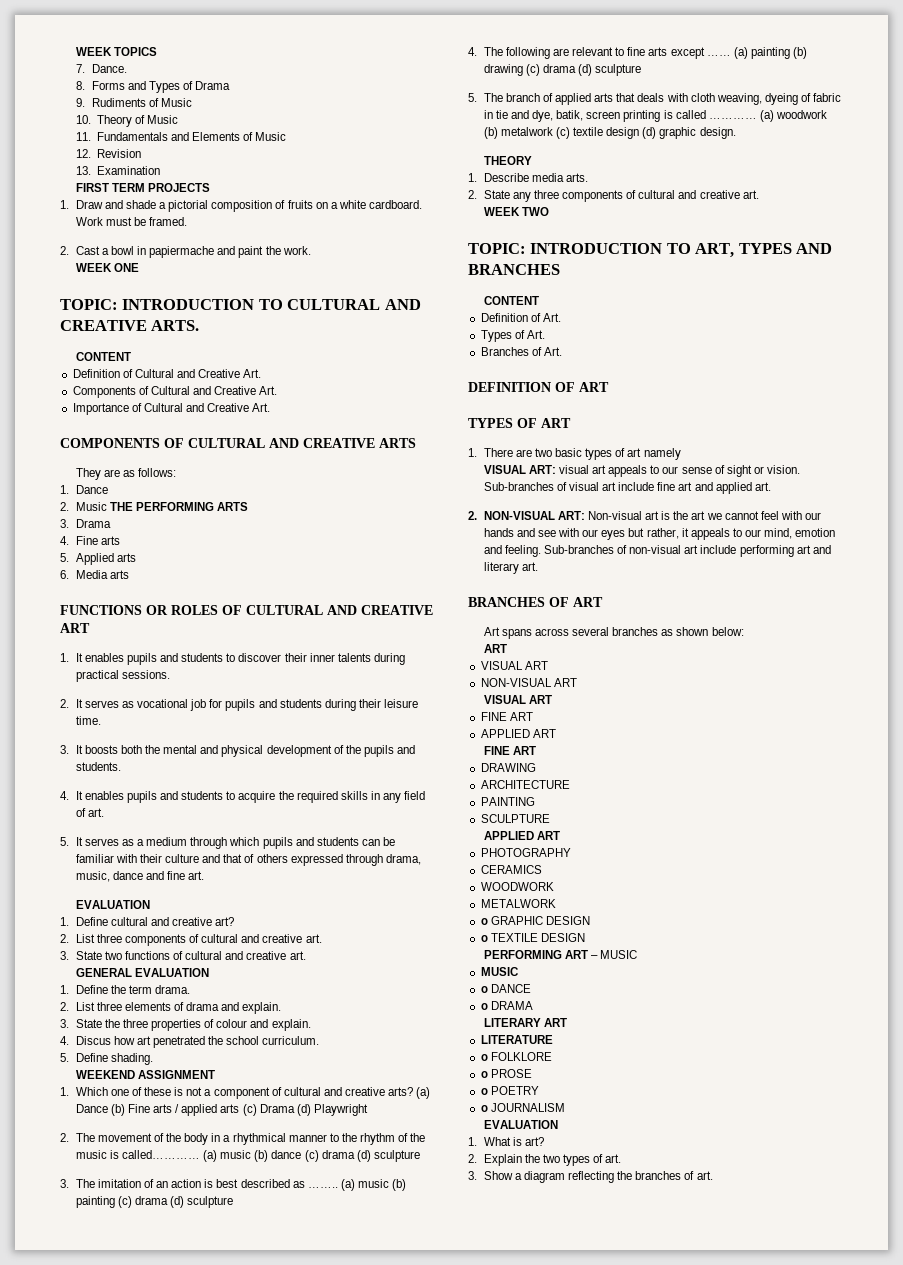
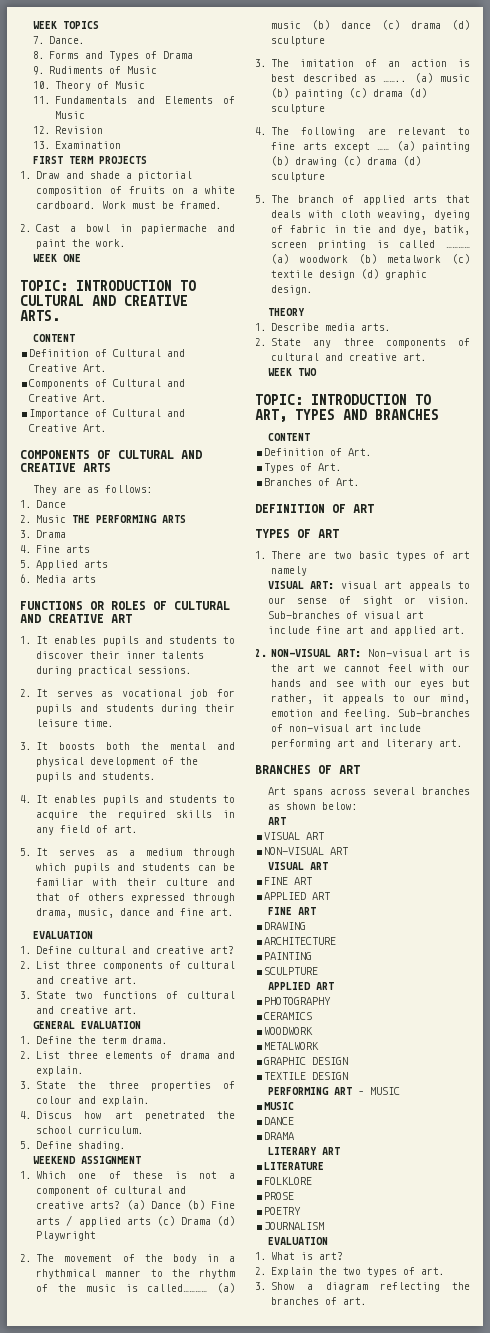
- o GRAPHIC DESIGN
+ GRAPHIC DESIGN
- o TEXTILE DESIGN
+ TEXTILE DESIGN
- o DANCE
+ DANCE
- o DRAMA
+ DRAMA
- o FOLKLORE
+ FOLKLORE
- o PROSE
+ PROSE
- o POETRY
+ POETRY
- o JOURNALISM
+ JOURNALISM

